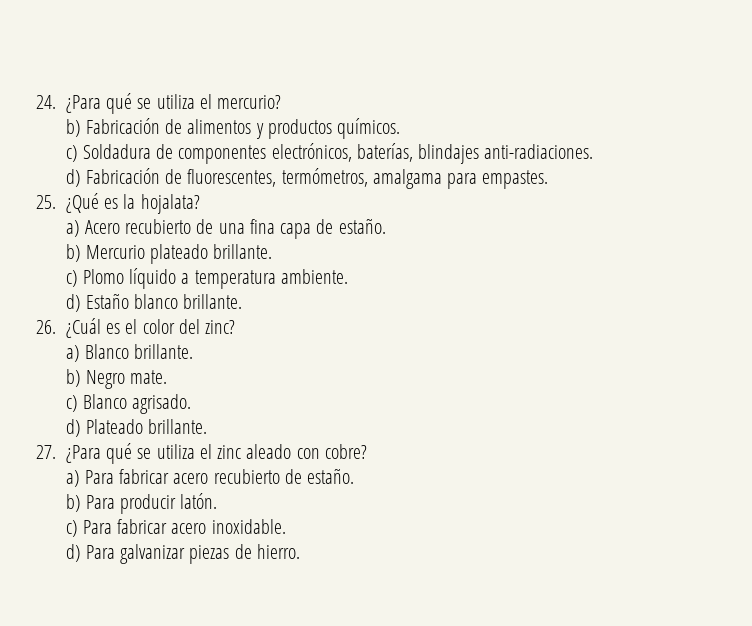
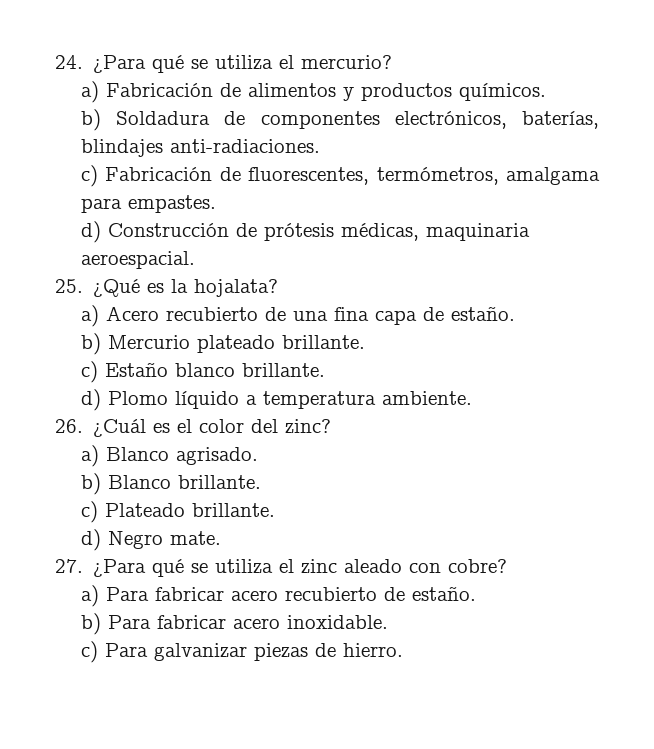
- b) Fabricación de alimentos y productos químicos.
+ a) Fabricación de alimentos y productos químicos.
- c) Soldadura de componentes electrónicos, baterías, blindajes anti-radiaciones.
+ b) Soldadura de componentes electrónicos, baterías, blindajes anti-radiaciones.
- d) Fabricación de fluorescentes, termómetros, amalgama para empastes.
+ c) Fabricación de fluorescentes, termómetros, amalgama para empastes.
+ d) Construcción de prótesis médicas, maquinaria aeroespacial.
- c) Plomo líquido a temperatura ambiente.
+ c) Estaño blanco brillante.
+ d) Plomo líquido a temperatura ambiente.
- d) Estaño blanco brillante.
- a) Blanco brillante.
- b) Negro mate.
- c) Blanco agrisado.
- d) Plateado brillante.
+ a) Blanco agrisado.
+ b) Blanco brillante.
+ c) Plateado brillante.
+ d) Negro mate.
- b) Para producir latón.
- c) Para fabricar acero inoxidable.
+ b) Para fabricar acero inoxidable.
- d) Para galvanizar piezas de hierro.
+ c) Para galvanizar piezas de hierro.

